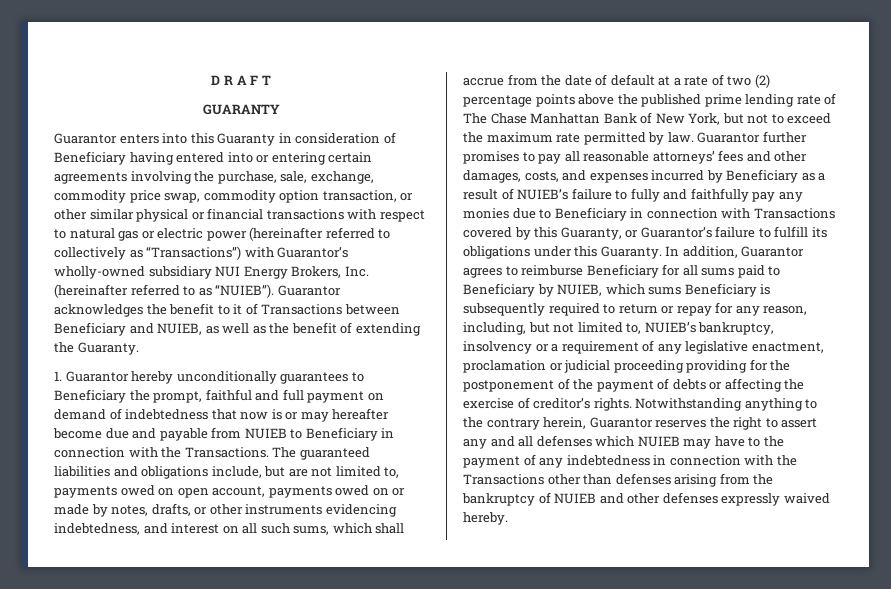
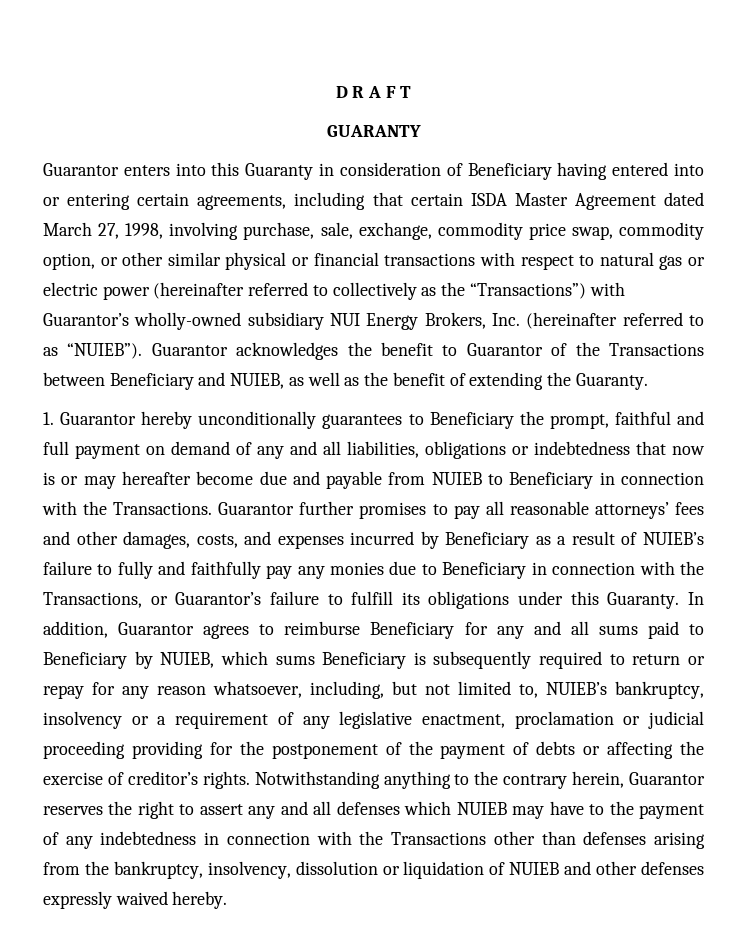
- Guarantor enters into this Guaranty in consideration of Beneficiary having entered into or entering certain agreements involving the purchase, sale, exchange, commodity price swap, commodity option transaction, or other similar physical or financial transactions with respect to natural gas or electric power (hereinafter referred to collectively as “Transactions”) with Guarantor’s wholly-owned subsidiary NUI Energy Brokers, Inc. (hereinafter referred to as “NUIEB”).
+ Guarantor enters into this Guaranty in consideration of Beneficiary having entered into or entering certain agreements, including that certain ISDA Master Agreement dated March 27, 1998, involving purchase, sale, exchange, commodity price swap, commodity option, or other similar physical or financial transactions with respect to natural gas or electric power (hereinafter referred to collectively as the “Transactions”) with Guarantor’s wholly-owned subsidiary NUI Energy Brokers, Inc. (hereinafter referred to as “NUIEB”).
- Guarantor acknowledges the benefit to it of Transactions between Beneficiary and NUIEB, as well as the benefit of extending the Guaranty.
+ Guarantor acknowledges the benefit to Guarantor of the Transactions between Beneficiary and NUIEB, as well as the benefit of extending the Guaranty.
- 1. Guarantor hereby unconditionally guarantees to Beneficiary the prompt, faithful and full payment on demand of indebtedness that now is or may hereafter become due and payable from NUIEB to Beneficiary in connection with the Transactions.
+ 1. Guarantor hereby unconditionally guarantees to Beneficiary the prompt, faithful and full payment on demand of any and all liabilities, obligations or indebtedness that now is or may hereafter become due and payable from NUIEB to Beneficiary in connection with the Transactions.
- The guaranteed liabilities and obligations include, but are not limited to, payments owed on open account, payments owed on or made by notes, drafts, or other instruments evidencing indebtedness, and interest on all such sums, which shall accrue from the date of default at a rate of two (2) percentage points above the published prime lending rate of The Chase Manhattan Bank of New York, but not to exceed the maximum rate permitted by law.
- Guarantor further promises to pay all reasonable attorneys’ fees and other damages, costs, and expenses incurred by Beneficiary as a result of NUIEB’s failure to fully and faithfully pay any monies due to Beneficiary in connection with Transactions covered by this Guaranty, or Guarantor’s failure to fulfill its obligations under this Guaranty.
+ Guarantor further promises to pay all reasonable attorneys’ fees and other damages, costs, and expenses incurred by Beneficiary as a result of NUIEB’s failure to fully and faithfully pay any monies due to Beneficiary in connection with the Transactions, or Guarantor’s failure to fulfill its obligations under this Guaranty.
- In addition, Guarantor agrees to reimburse Beneficiary for all sums paid to Beneficiary by NUIEB, which sums Beneficiary is subsequently required to return or repay for any reason, including, but not limited to, NUIEB’s bankruptcy, insolvency or a requirement of any legislative enactment, proclamation or judicial proceeding providing for the postponement of the payment of debts or affecting the exercise of creditor’s rights.
+ In addition, Guarantor agrees to reimburse Beneficiary for any and all sums paid to Beneficiary by NUIEB, which sums Beneficiary is subsequently required to return or repay for any reason whatsoever, including, but not limited to, NUIEB’s bankruptcy, insolvency or a requirement of any legislative enactment, proclamation or judicial proceeding providing for the postponement of the payment of debts or affecting the exercise of creditor’s rights.
- Notwithstanding anything to the contrary herein, Guarantor reserves the right to assert any and all defenses which NUIEB may have to the payment of any indebtedness in connection with the Transactions other than defenses arising from the bankruptcy of NUIEB and other defenses expressly waived hereby.
+ Notwithstanding anything to the contrary herein, Guarantor reserves the right to assert any and all defenses which NUIEB may have to the payment of any indebtedness in connection with the Transactions other than defenses arising from the bankruptcy, insolvency, dissolution or liquidation of NUIEB and other defenses expressly waived hereby.

